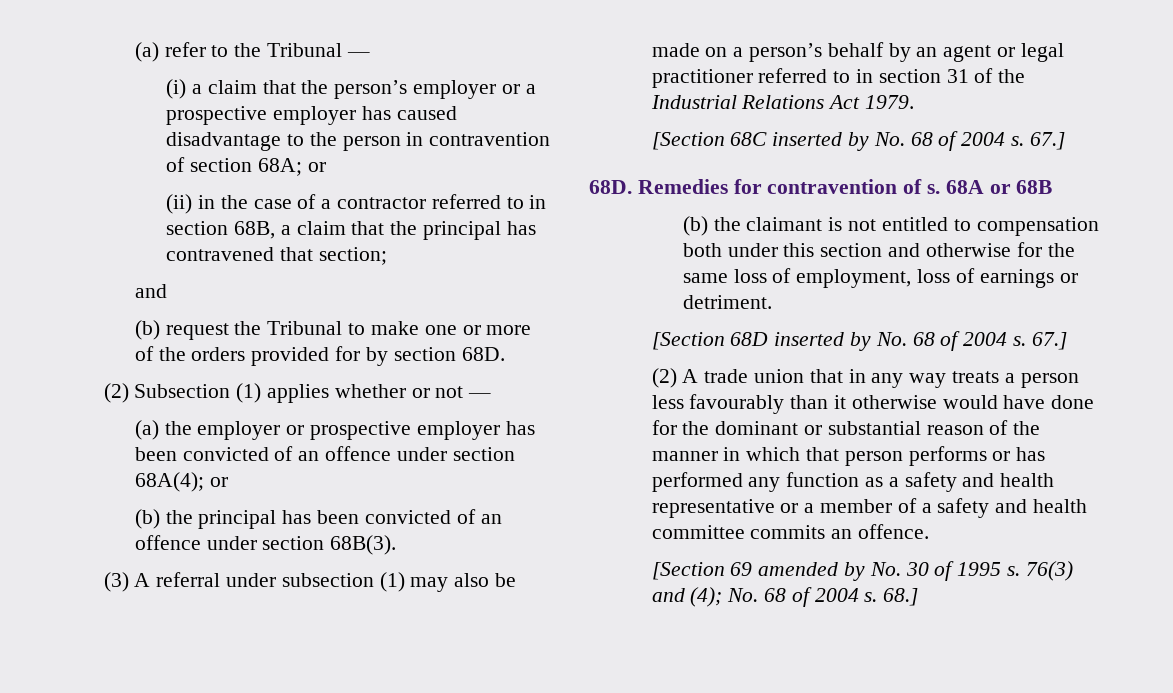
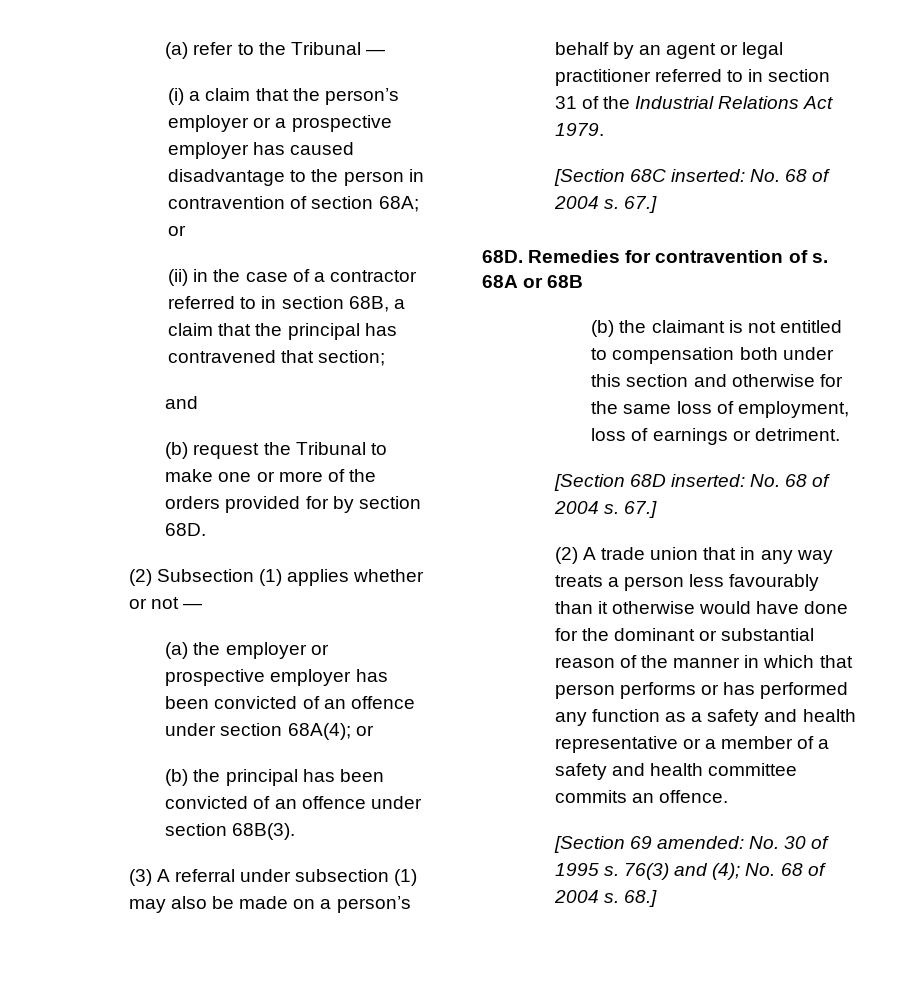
- [Section 68C inserted by No. 68 of 2004 s.
+ [Section 68C inserted: No. 68 of 2004 s.
- [Section 68D inserted by No. 68 of 2004 s.
+ [Section 68D inserted: No. 68 of 2004 s.
- [Section 69 amended by No. 30 of 1995 s.
+ [Section 69 amended: No. 30 of 1995 s.

